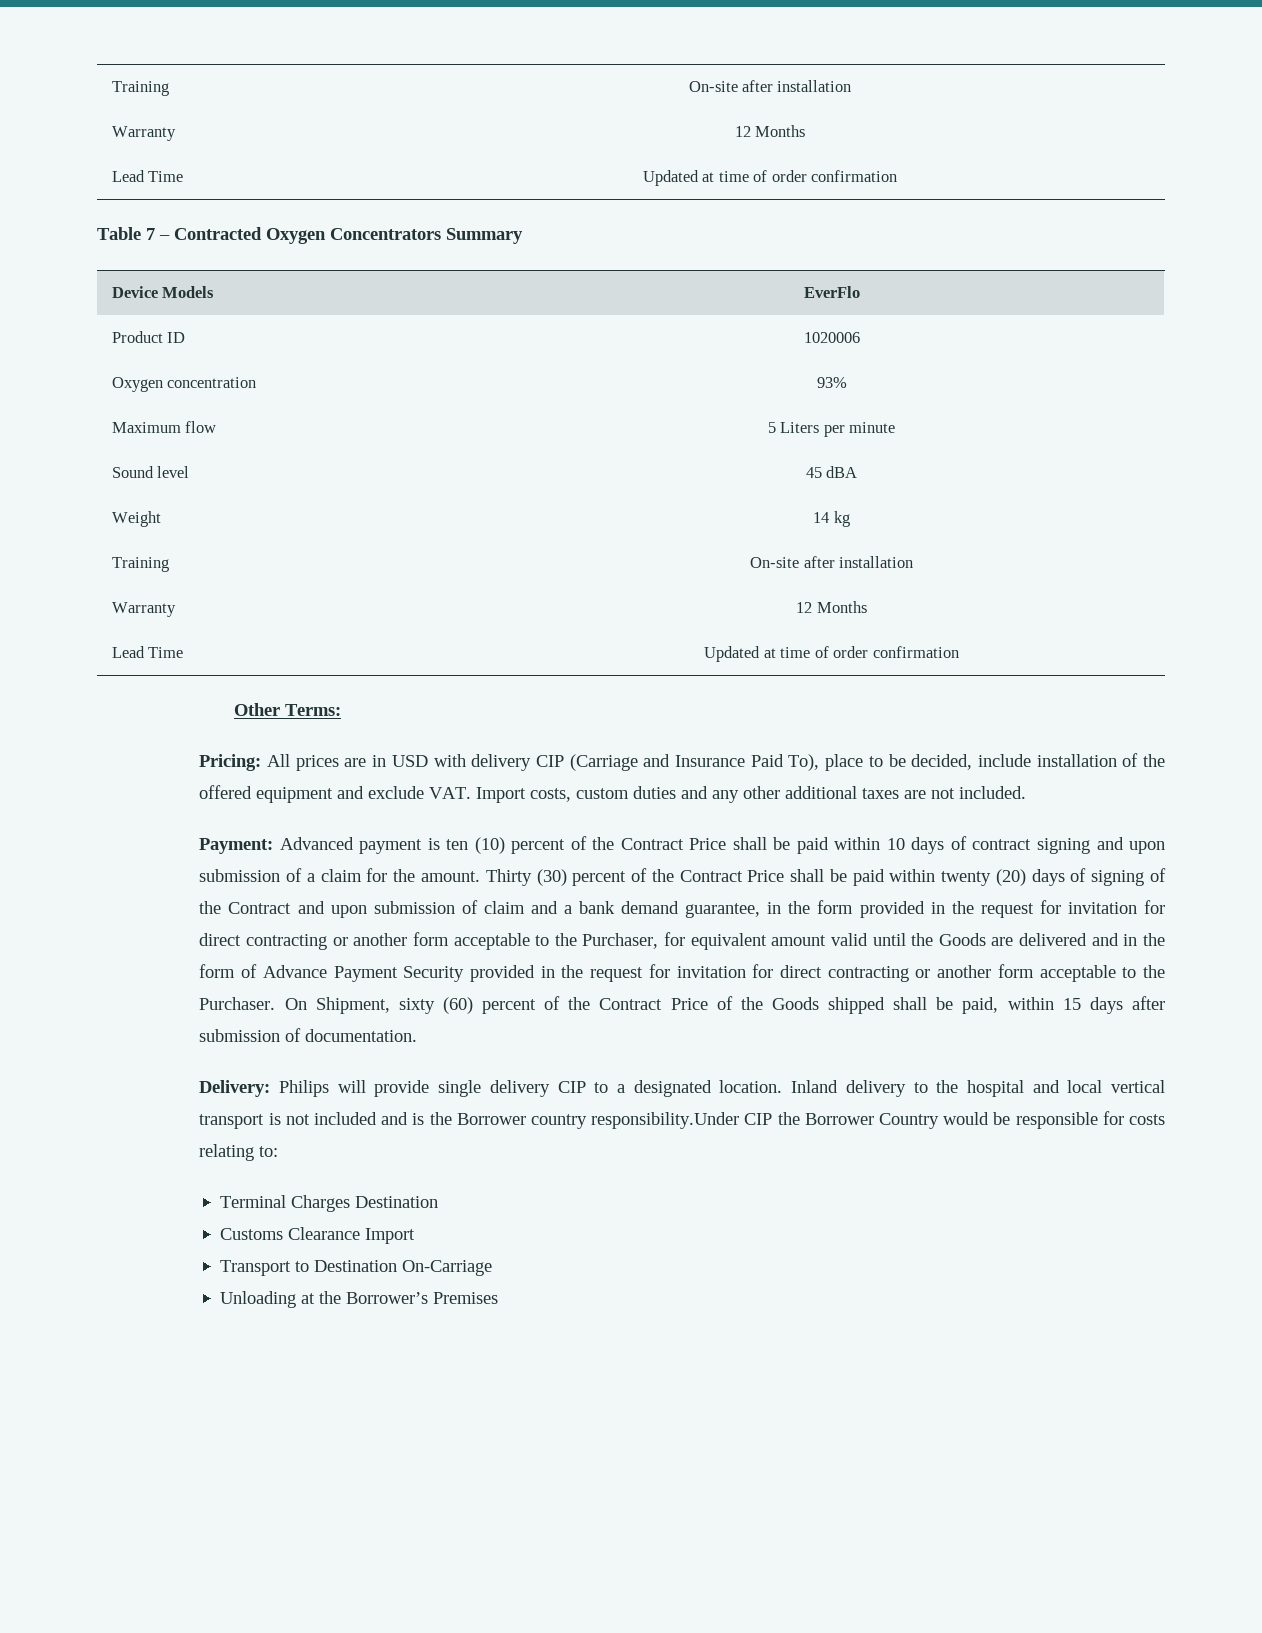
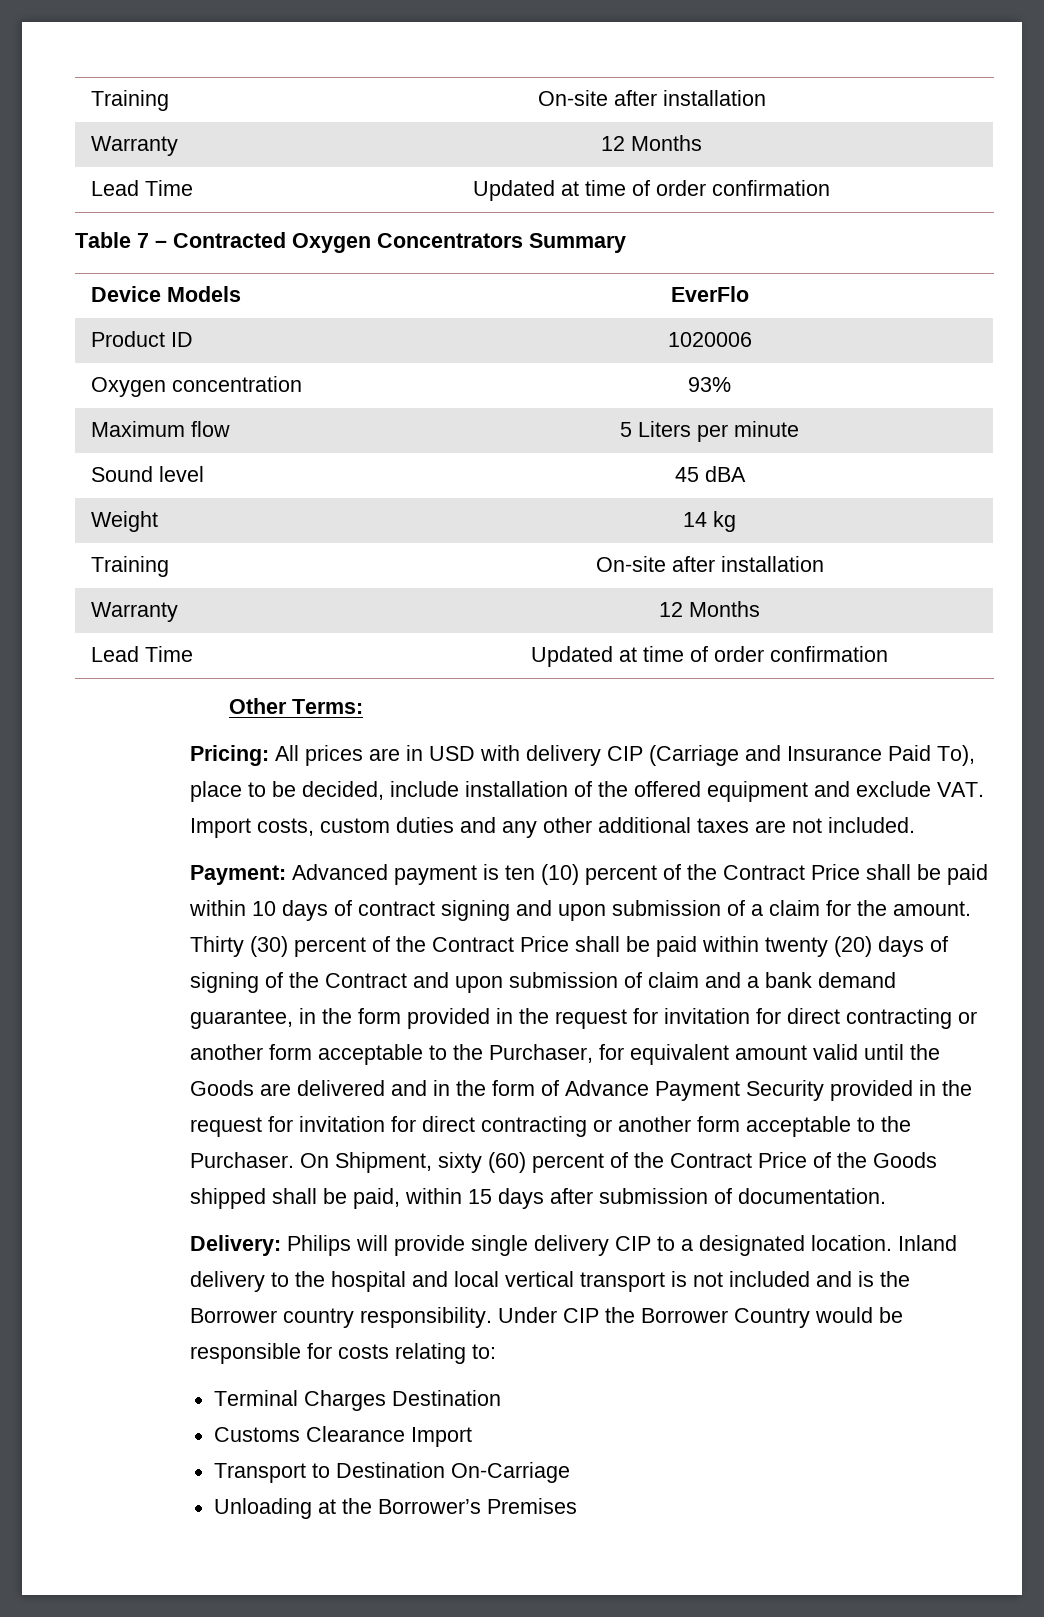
- Inland delivery to the hospital and local vertical transport is not included and is the Borrower country responsibility.Under CIP the Borrower Country would be responsible for costs relating to:
+ Inland delivery to the hospital and local vertical transport is not included and is the Borrower country responsibility. Under CIP the Borrower Country would be responsible for costs relating to:

